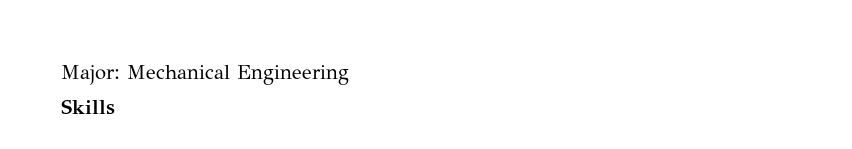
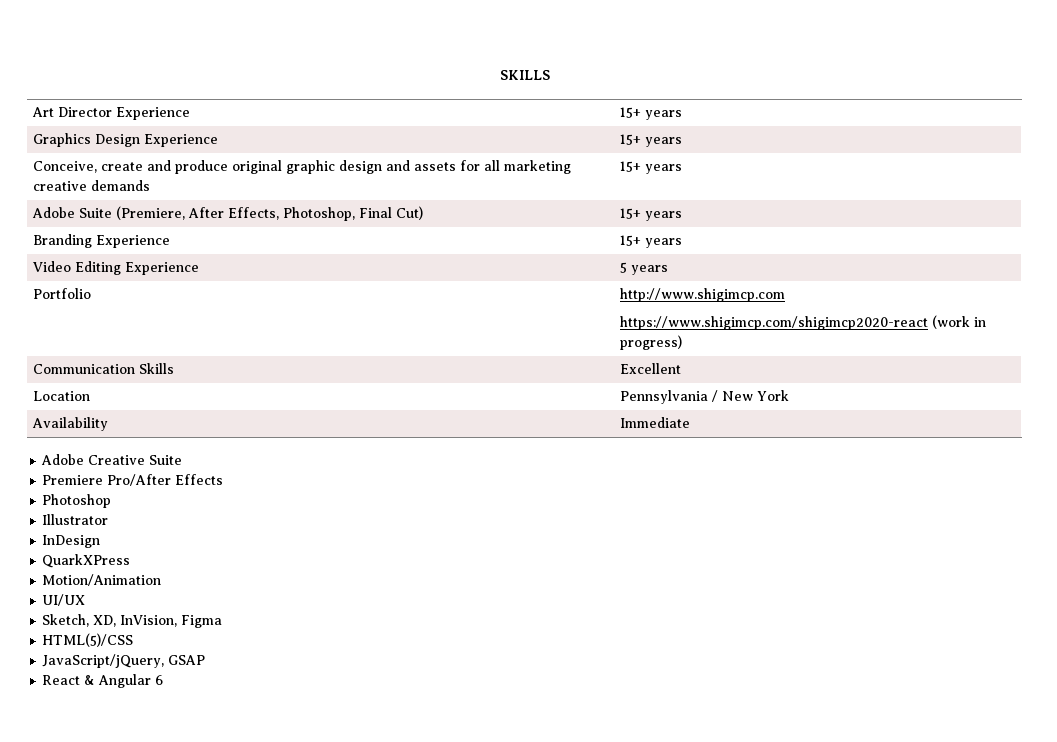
- Major: Mechanical Engineering
- Skills
+ SKILLS
+ Art Director Experience | 15+ years
+ Graphics Design Experience | 15+ years
+ Conceive, create and produce original graphic design and assets for all marketing creative demands | 15+ years
+ Adobe Suite (Premiere, After Effects, Photoshop, Final Cut) | 15+ years
+ Branding Experience | 15+ years
+ Video Editing Experience | 5 years
+ Portfolio | http://www.shigimcp.com
+ https://www.shigimcp.com/shigimcp2020-react (work in progress)
+ Communication Skills | Excellent
+ Location | Pennsylvania / New York
+ Availability | Immediate
+ Adobe Creative Suite
+ Premiere Pro/After Effects
+ Photoshop
+ Illustrator
+ InDesign
+ QuarkXPress
+ Motion/Animation
+ UI/UX
+ Sketch, XD, InVision, Figma
+ HTML(5)/CSS
+ JavaScript/jQuery, GSAP
+ React & Angular 6

